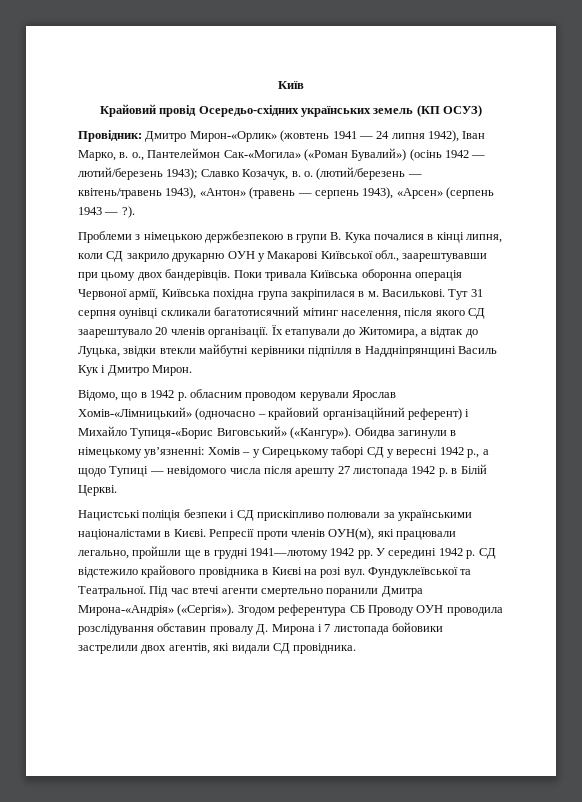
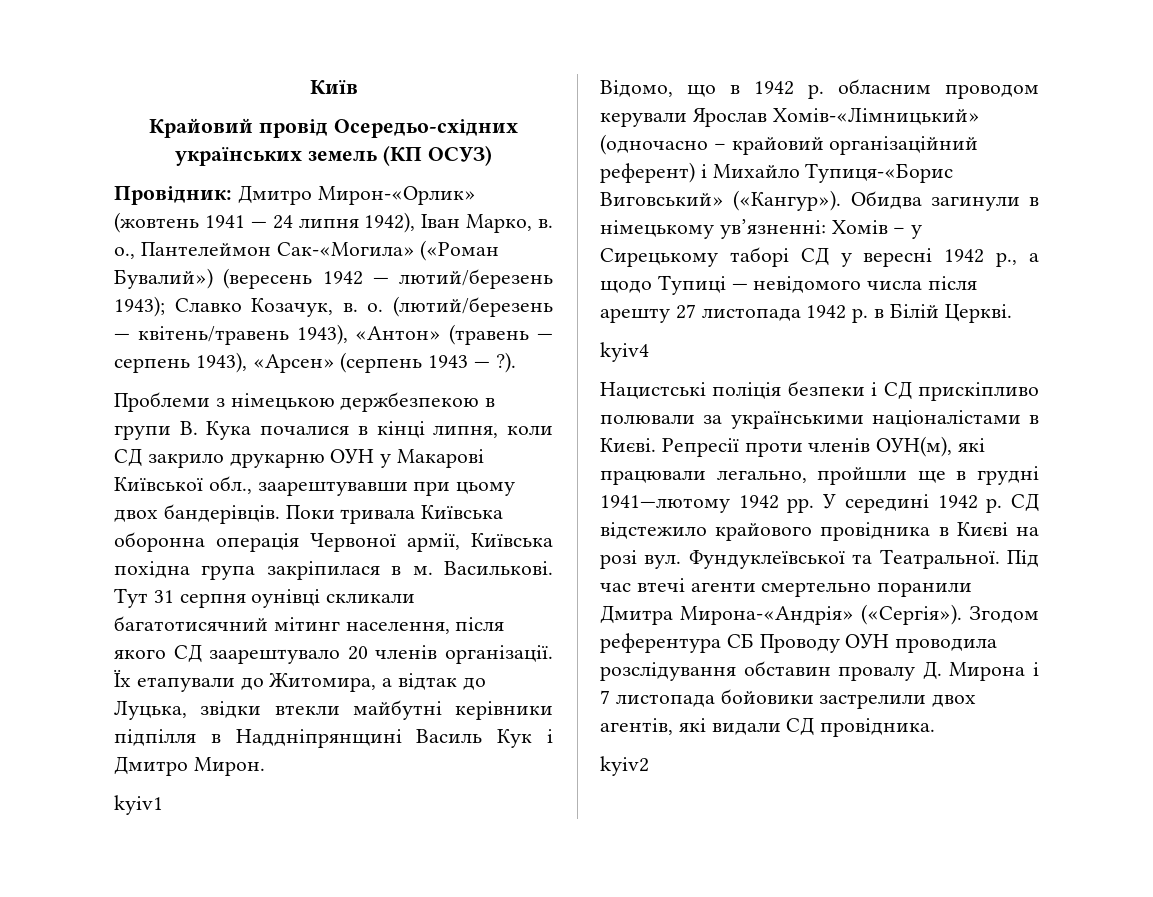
- Провідник: Дмитро Мирон‑«Орлик» (жовтень 1941 — 24 липня 1942), Іван Марко, в. о., Пантелеймон Сак‑«Могила» («Роман Бувалий») (осінь 1942 — лютий/березень 1943); Славко Козачук, в. о.
+ Провідник: Дмитро Мирон‑«Орлик» (жовтень 1941 — 24 липня 1942), Іван Марко, в. о., Пантелеймон Сак‑«Могила» («Роман Бувалий») (вересень 1942 — лютий/березень 1943); Славко Козачук, в. о.
+ kyiv1
+ kyiv4
+ kyiv2

